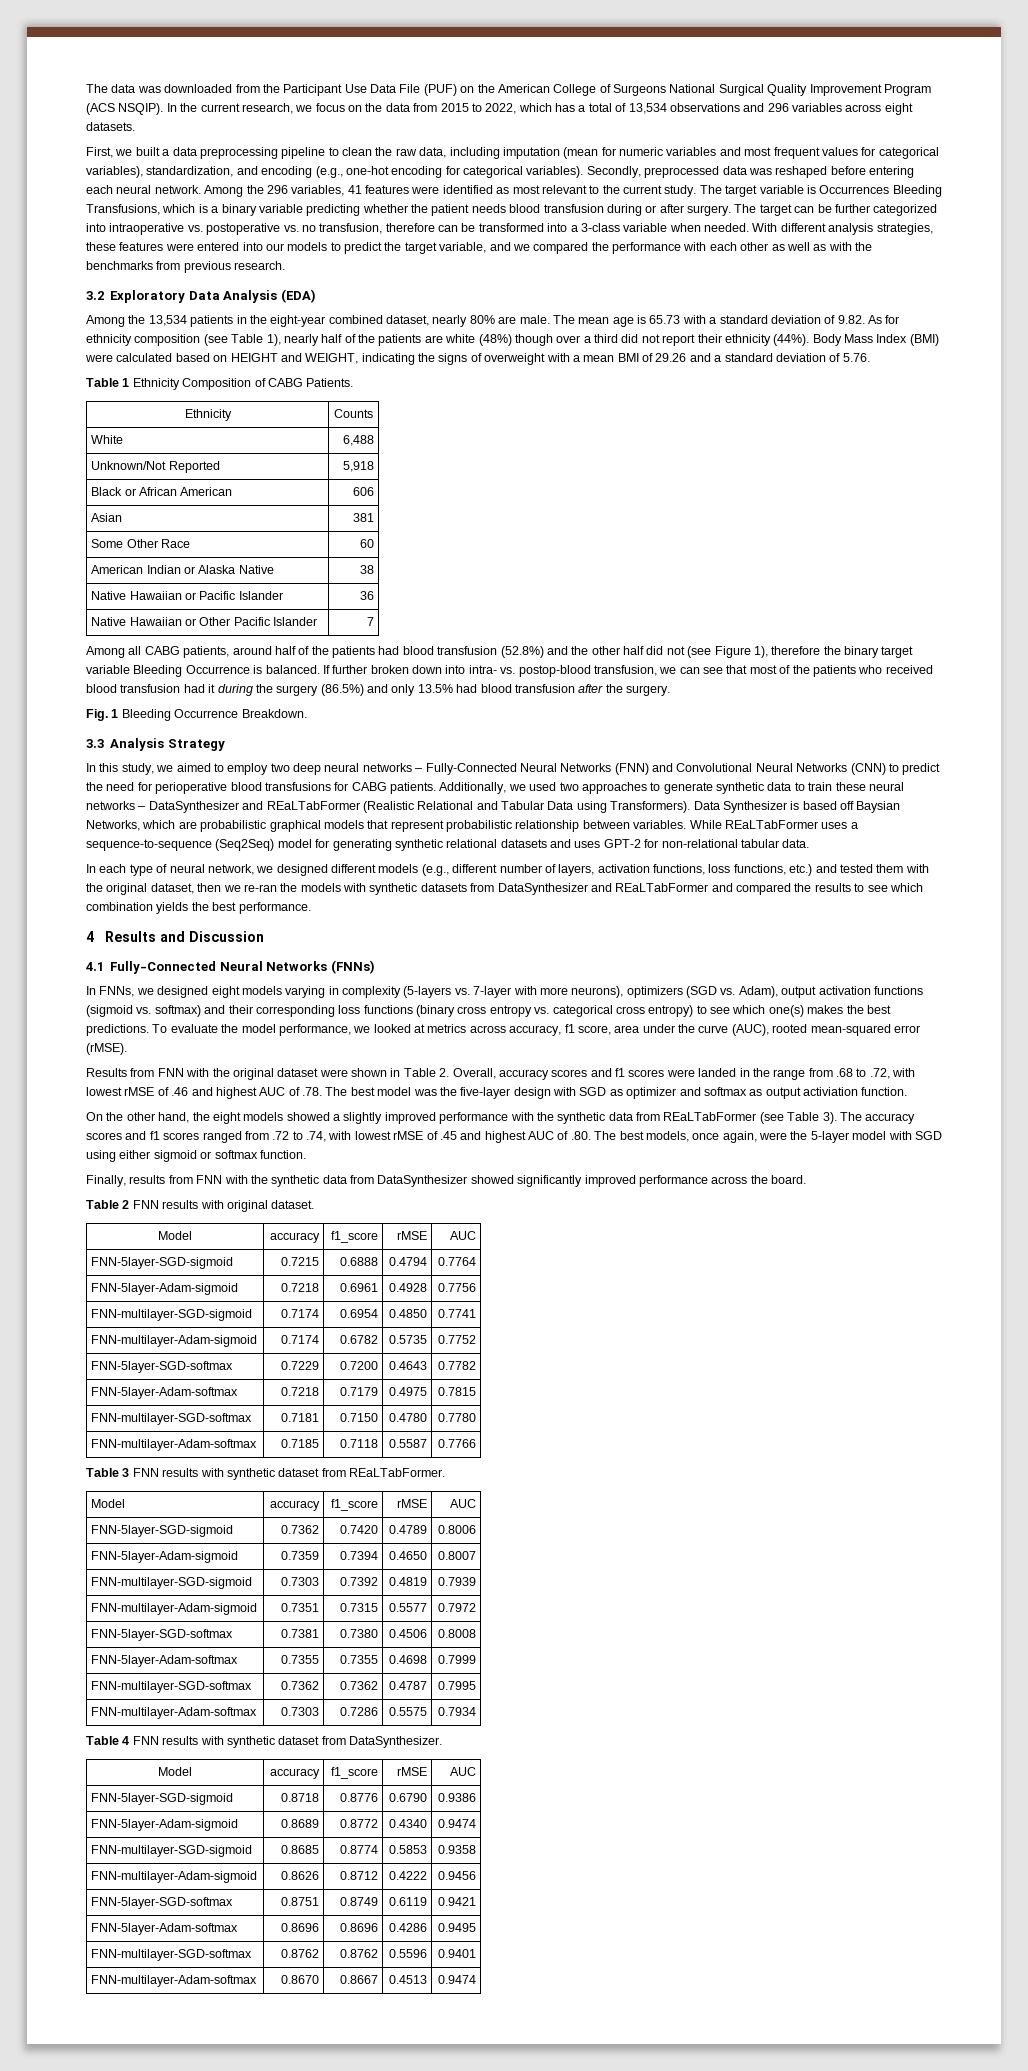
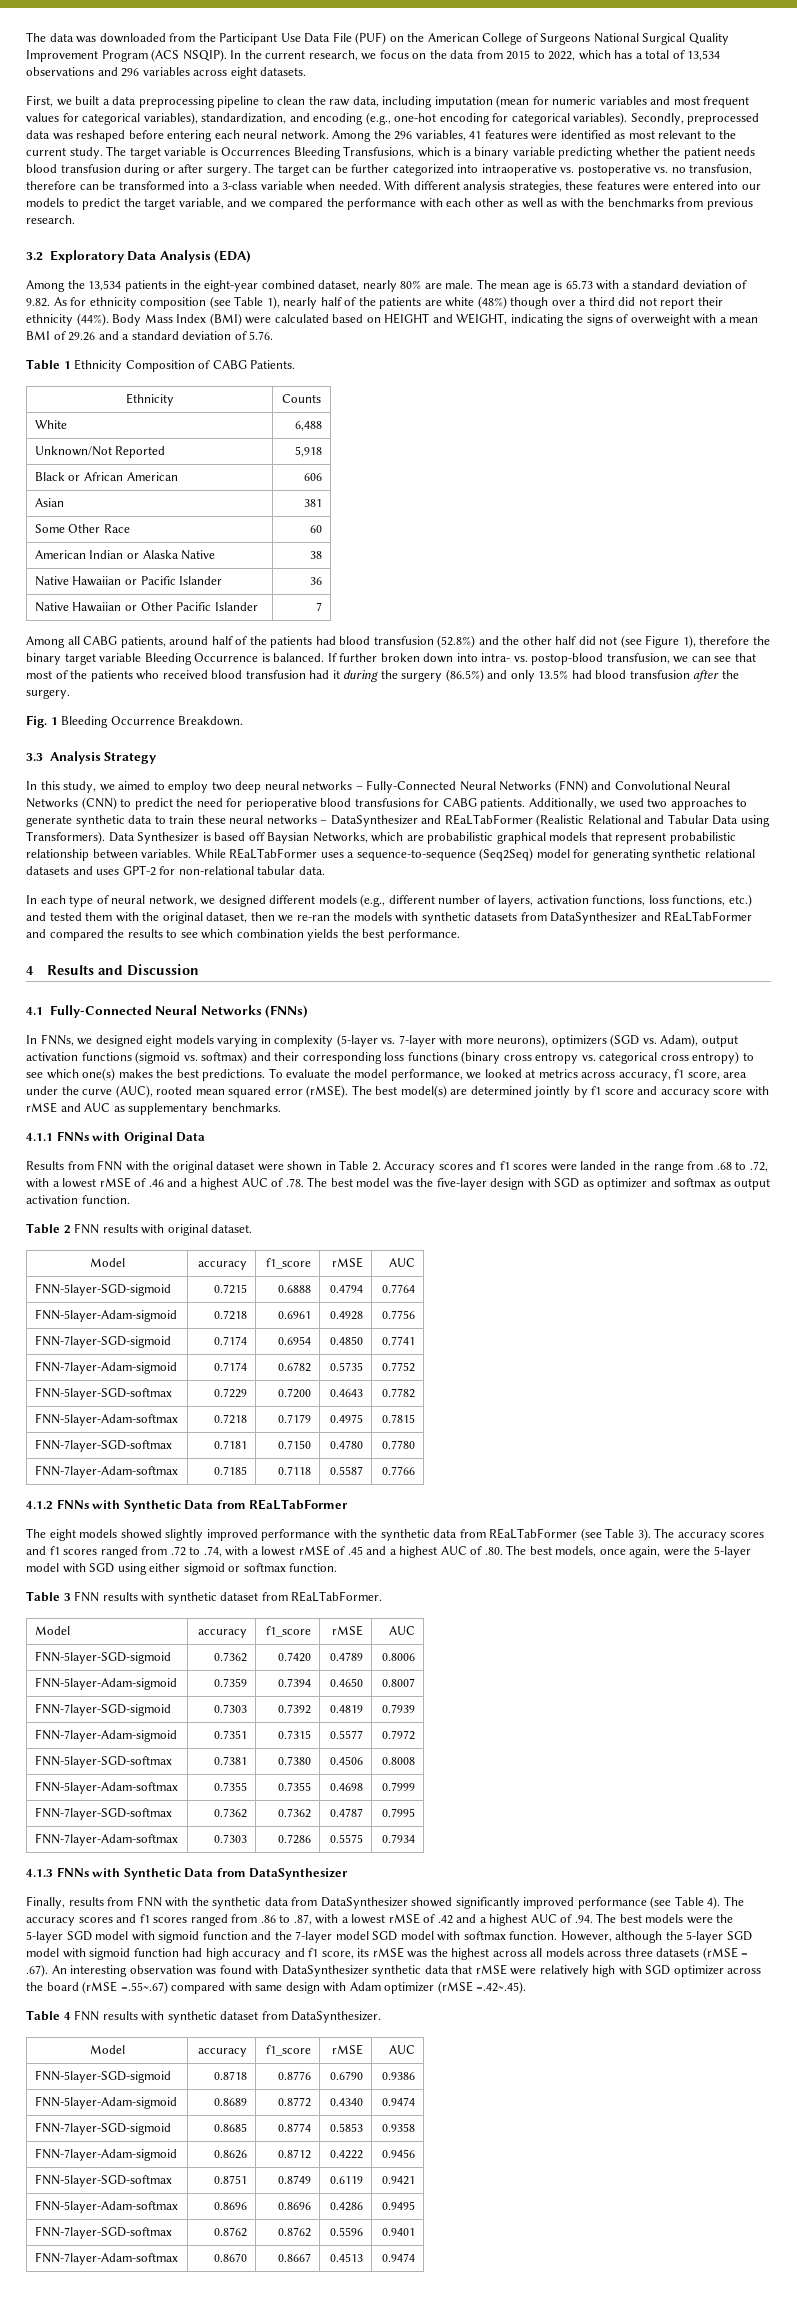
- In FNNs, we designed eight models varying in complexity (5-layers vs. 7-layer with more neurons), optimizers (SGD vs. Adam), output activation functions (sigmoid vs. softmax) and their corresponding loss functions (binary cross entropy vs. categorical cross entropy) to see which one(s) makes the best predictions.
+ In FNNs, we designed eight models varying in complexity (5-layer vs. 7-layer with more neurons), optimizers (SGD vs. Adam), output activation functions (sigmoid vs. softmax) and their corresponding loss functions (binary cross entropy vs. categorical cross entropy) to see which one(s) makes the best predictions.
- To evaluate the model performance, we looked at metrics across accuracy, f1 score, area under the curve (AUC), rooted mean-squared error (rMSE).
+ To evaluate the model performance, we looked at metrics across accuracy, f1 score, area under the curve (AUC), rooted mean squared error (rMSE). The best model(s) are determined jointly by f1 score and accuracy score with rMSE and AUC as supplementary benchmarks.
+ 4.1.1 FNNs with Original Data
- Results from FNN with the original dataset were shown in Table 2. Overall, accuracy scores and f1 scores were landed in the range from .68 to .72, with lowest rMSE of .46 and highest AUC of .78. The best model was the five-layer design with SGD as optimizer and softmax as output activiation function.
- On the other hand, the eight models showed a slightly improved performance with the synthetic data from REaLTabFormer (see Table 3). The accuracy scores and f1 scores ranged from .72 to .74, with lowest rMSE of .45 and highest AUC of .80. The best models, once again, were the 5-layer model with SGD using either sigmoid or softmax function.
- Finally, results from FNN with the synthetic data from DataSynthesizer showed significantly improved performance across the board.
+ Results from FNN with the original dataset were shown in Table 2. Accuracy scores and f1 scores were landed in the range from .68 to .72, with a lowest rMSE of .46 and a highest AUC of .78. The best model was the five-layer design with SGD as optimizer and softmax as output activation function.
- FNN-multilayer-SGD-sigmoid | 0.7174 | 0.6954 | 0.4850 | 0.7741
+ FNN-7layer-SGD-sigmoid | 0.7174 | 0.6954 | 0.4850 | 0.7741
- FNN-multilayer-Adam-sigmoid | 0.7174 | 0.6782 | 0.5735 | 0.7752
+ FNN-7layer-Adam-sigmoid | 0.7174 | 0.6782 | 0.5735 | 0.7752
- FNN-multilayer-SGD-softmax | 0.7181 | 0.7150 | 0.4780 | 0.7780
+ FNN-7layer-SGD-softmax | 0.7181 | 0.7150 | 0.4780 | 0.7780
- FNN-multilayer-Adam-softmax | 0.7185 | 0.7118 | 0.5587 | 0.7766
+ FNN-7layer-Adam-softmax | 0.7185 | 0.7118 | 0.5587 | 0.7766
+ 4.1.2 FNNs with Synthetic Data from REaLTabFormer
+ The eight models showed slightly improved performance with the synthetic data from REaLTabFormer (see Table 3). The accuracy scores and f1 scores ranged from .72 to .74, with a lowest rMSE of .45 and a highest AUC of .80. The best models, once again, were the 5-layer model with SGD using either sigmoid or softmax function.
- FNN-multilayer-SGD-sigmoid | 0.7303 | 0.7392 | 0.4819 | 0.7939
+ FNN-7layer-SGD-sigmoid | 0.7303 | 0.7392 | 0.4819 | 0.7939
- FNN-multilayer-Adam-sigmoid | 0.7351 | 0.7315 | 0.5577 | 0.7972
+ FNN-7layer-Adam-sigmoid | 0.7351 | 0.7315 | 0.5577 | 0.7972
- FNN-multilayer-SGD-softmax | 0.7362 | 0.7362 | 0.4787 | 0.7995
+ FNN-7layer-SGD-softmax | 0.7362 | 0.7362 | 0.4787 | 0.7995
- FNN-multilayer-Adam-softmax | 0.7303 | 0.7286 | 0.5575 | 0.7934
+ FNN-7layer-Adam-softmax | 0.7303 | 0.7286 | 0.5575 | 0.7934
+ 4.1.3 FNNs with Synthetic Data from DataSynthesizer
+ Finally, results from FNN with the synthetic data from DataSynthesizer showed significantly improved performance (see Table 4). The accuracy scores and f1 scores ranged from .86 to .87, with a lowest rMSE of .42 and a highest AUC of .94. The best models were the 5-layer SGD model with sigmoid function and the 7-layer model SGD model with softmax function. However, although the 5-layer SGD model with sigmoid function had high accuracy and f1 score, its rMSE was the highest across all models across three datasets (rMSE = .67). An interesting observation was found with DataSynthesizer synthetic data that rMSE were relatively high with SGD optimizer across the board (rMSE =.55~.67) compared with same design with Adam optimizer (rMSE =.42~.45).
- FNN-multilayer-SGD-sigmoid | 0.8685 | 0.8774 | 0.5853 | 0.9358
+ FNN-7layer-SGD-sigmoid | 0.8685 | 0.8774 | 0.5853 | 0.9358
- FNN-multilayer-Adam-sigmoid | 0.8626 | 0.8712 | 0.4222 | 0.9456
+ FNN-7layer-Adam-sigmoid | 0.8626 | 0.8712 | 0.4222 | 0.9456
- FNN-multilayer-SGD-softmax | 0.8762 | 0.8762 | 0.5596 | 0.9401
+ FNN-7layer-SGD-softmax | 0.8762 | 0.8762 | 0.5596 | 0.9401
- FNN-multilayer-Adam-softmax | 0.8670 | 0.8667 | 0.4513 | 0.9474
+ FNN-7layer-Adam-softmax | 0.8670 | 0.8667 | 0.4513 | 0.9474

